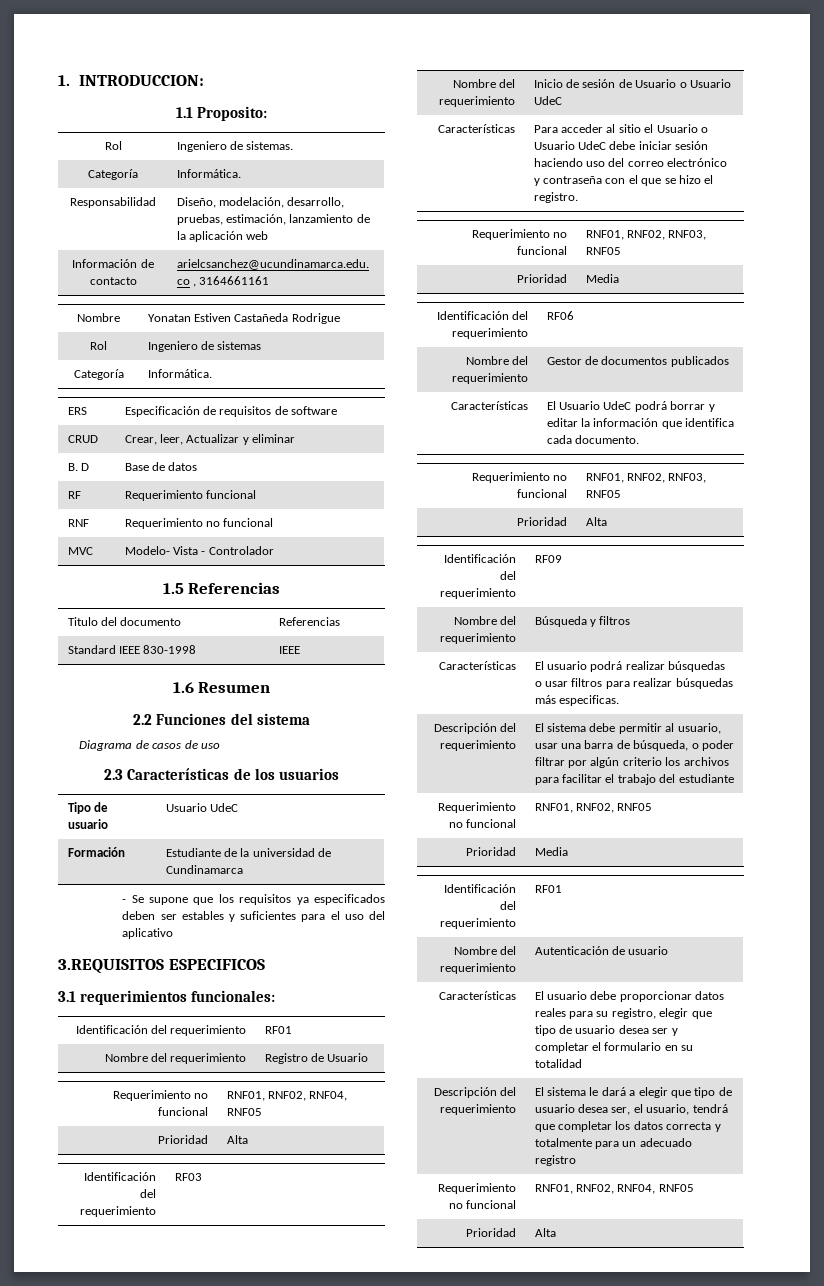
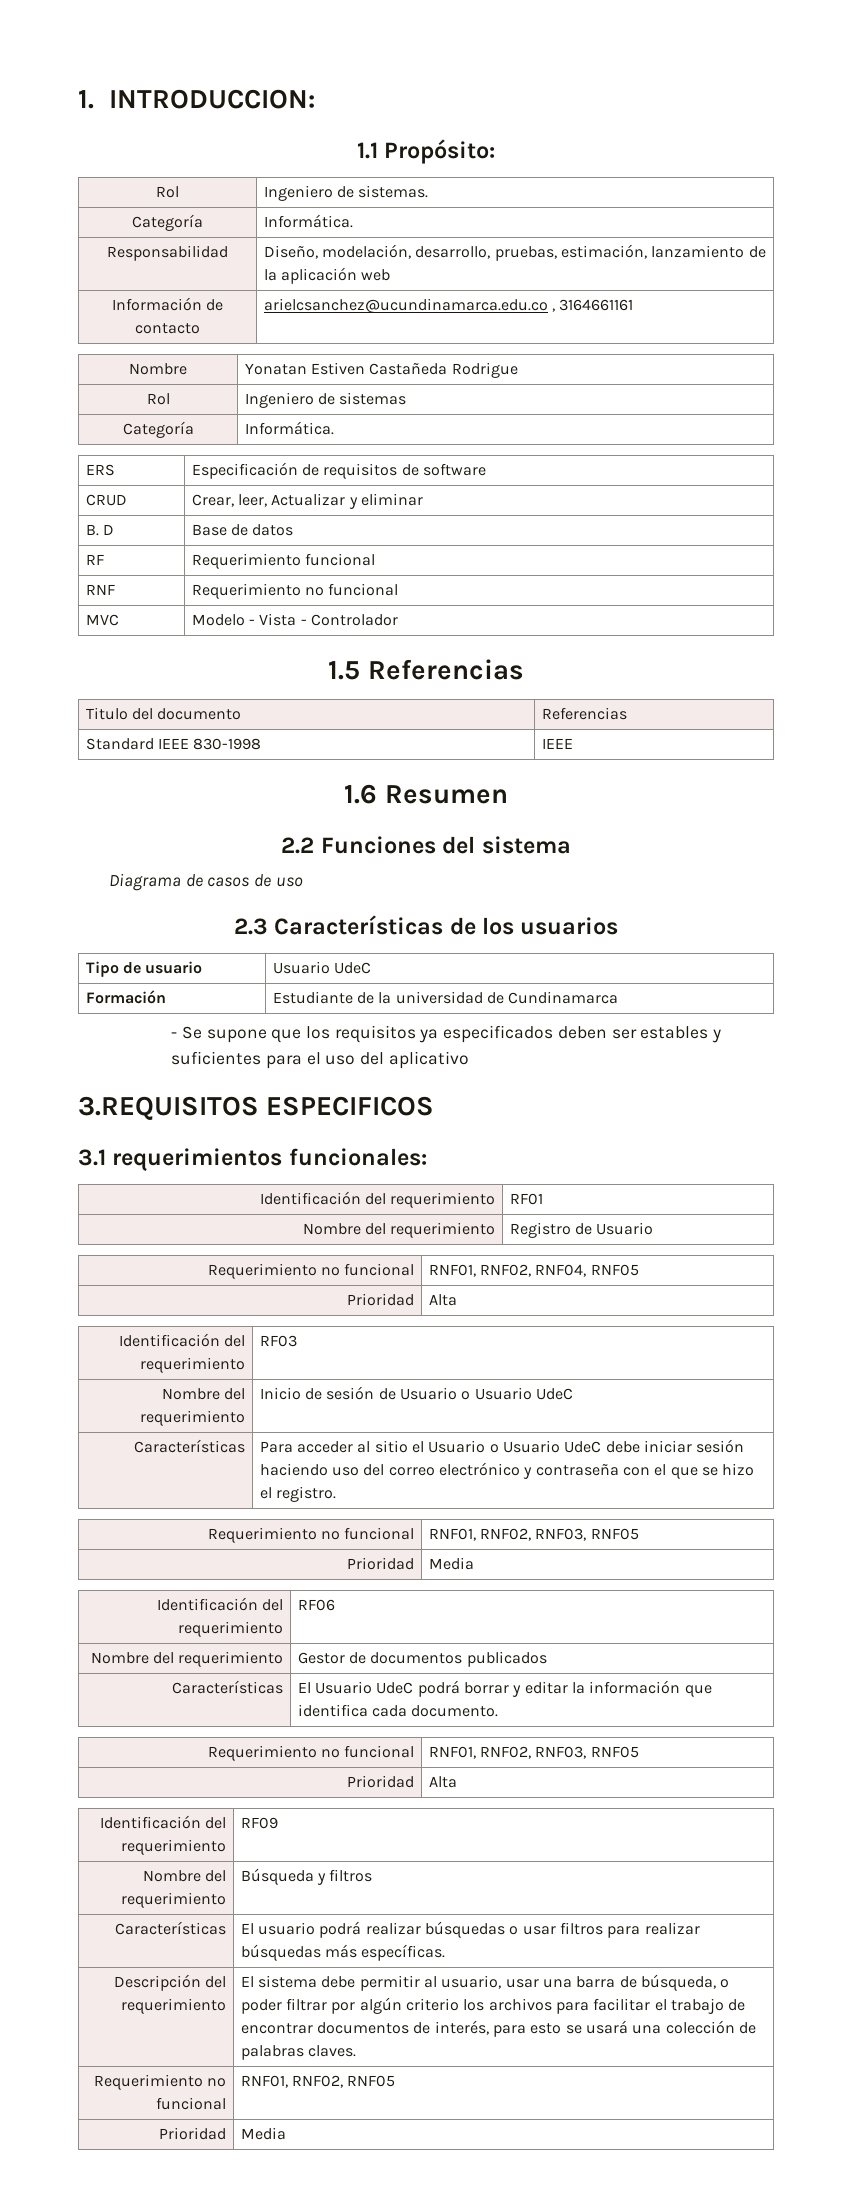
- 1.1 Proposito:
+ 1.1 Propósito:
- MVC | Modelo- Vista - Controlador
+ MVC | Modelo - Vista - Controlador
- Características | El usuario podrá realizar búsquedas o usar filtros para realizar búsquedas más especificas.
+ Características | El usuario podrá realizar búsquedas o usar filtros para realizar búsquedas más específicas.
- Descripción del requerimiento | El sistema debe permitir al usuario, usar una barra de búsqueda, o poder filtrar por algún criterio los archivos para facilitar el trabajo del estudiante
+ Descripción del requerimiento | El sistema debe permitir al usuario, usar una barra de búsqueda, o poder filtrar por algún criterio los archivos para facilitar el trabajo de encontrar documentos de interés, para esto se usará una colección de palabras claves.
  Requerimiento no funcional | RNF01, RNF02, RNF05
  Prioridad | Media
- Identificación del requerimiento | RF01
- Nombre del requerimiento | Autenticación de usuario
- Características | El usuario debe proporcionar datos reales para su registro, elegir que tipo de usuario desea ser y completar el formulario en su totalidad
- Descripción del requerimiento | El sistema le dará a elegir que tipo de usuario desea ser, el usuario, tendrá que completar los datos correcta y totalmente para un adecuado registro
- Requerimiento no funcional | RNF01, RNF02, RNF04, RNF05
- Prioridad | Alta

